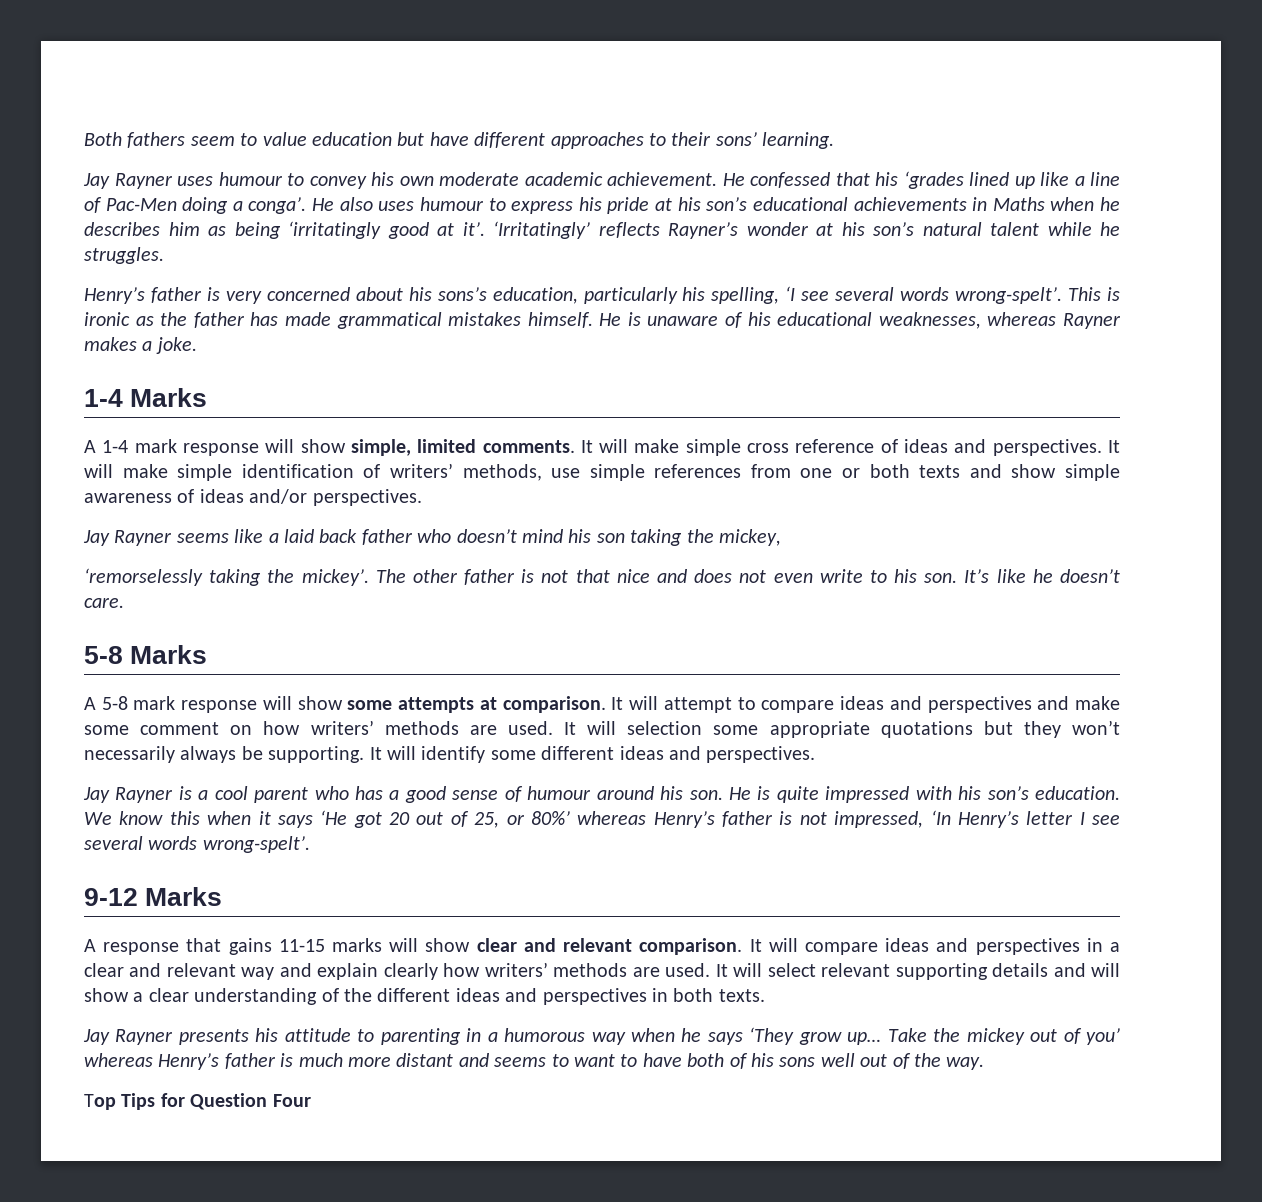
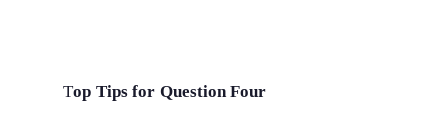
- Both fathers seem to value education but have different approaches to their sons’ learning.
- Jay Rayner uses humour to convey his own moderate academic achievement. He confessed that his ‘grades lined up like a line of Pac-Men doing a conga’. He also uses humour to express his pride at his son’s educational achievements in Maths when he describes him as being ‘irritatingly good at it’. ‘Irritatingly’ reflects Rayner’s wonder at his son’s natural talent while he struggles.
- Henry’s father is very concerned about his sons’s education, particularly his spelling, ‘I see several words wrong-spelt’. This is ironic as the father has made grammatical mistakes himself. He is unaware of his educational weaknesses, whereas Rayner makes a joke.
- 1-4 Marks
- A 1-4 mark response will show simple, limited comments. It will make simple cross reference of ideas and perspectives. It will make simple identification of writers’ methods, use simple references from one or both texts and show simple awareness of ideas and/or perspectives.
- Jay Rayner seems like a laid back father who doesn’t mind his son taking the mickey,
- ‘remorselessly taking the mickey’. The other father is not that nice and does not even write to his son. It’s like he doesn’t care.
- 5-8 Marks
- A 5-8 mark response will show some attempts at comparison. It will attempt to compare ideas and perspectives and make some comment on how writers’ methods are used. It will selection some appropriate quotations but they won’t necessarily always be supporting. It will identify some different ideas and perspectives.
- Jay Rayner is a cool parent who has a good sense of humour around his son. He is quite impressed with his son’s education. We know this when it says ‘He got 20 out of 25, or 80%’ whereas Henry’s father is not impressed, ‘In Henry’s letter I see several words wrong-spelt’.
- 9-12 Marks
- A response that gains 11-15 marks will show clear and relevant comparison. It will compare ideas and perspectives in a clear and relevant way and explain clearly how writers’ methods are used. It will select relevant supporting details and will show a clear understanding of the different ideas and perspectives in both texts.
- Jay Rayner presents his attitude to parenting in a humorous way when he says ‘They grow up… Take the mickey out of you’ whereas Henry’s father is much more distant and seems to want to have both of his sons well out of the way.

